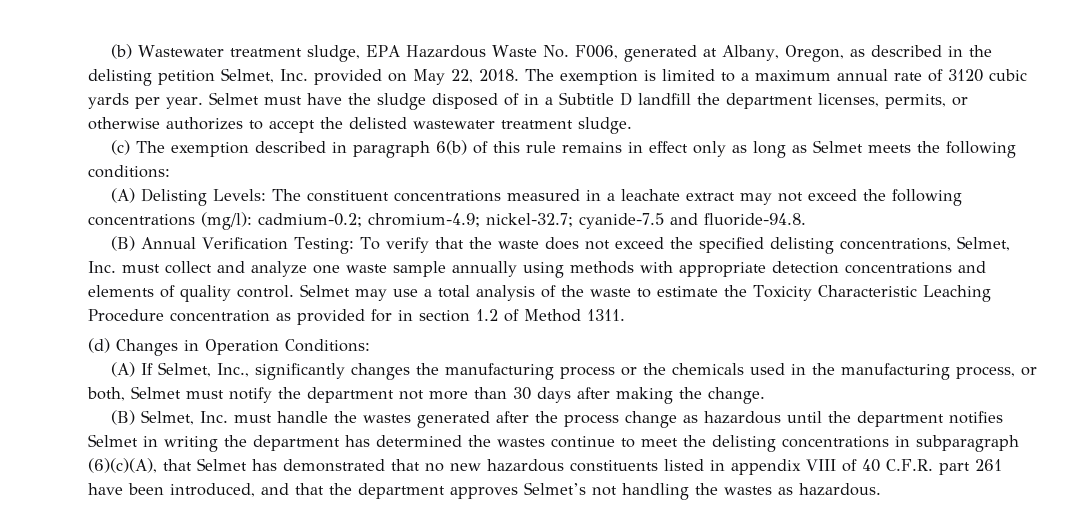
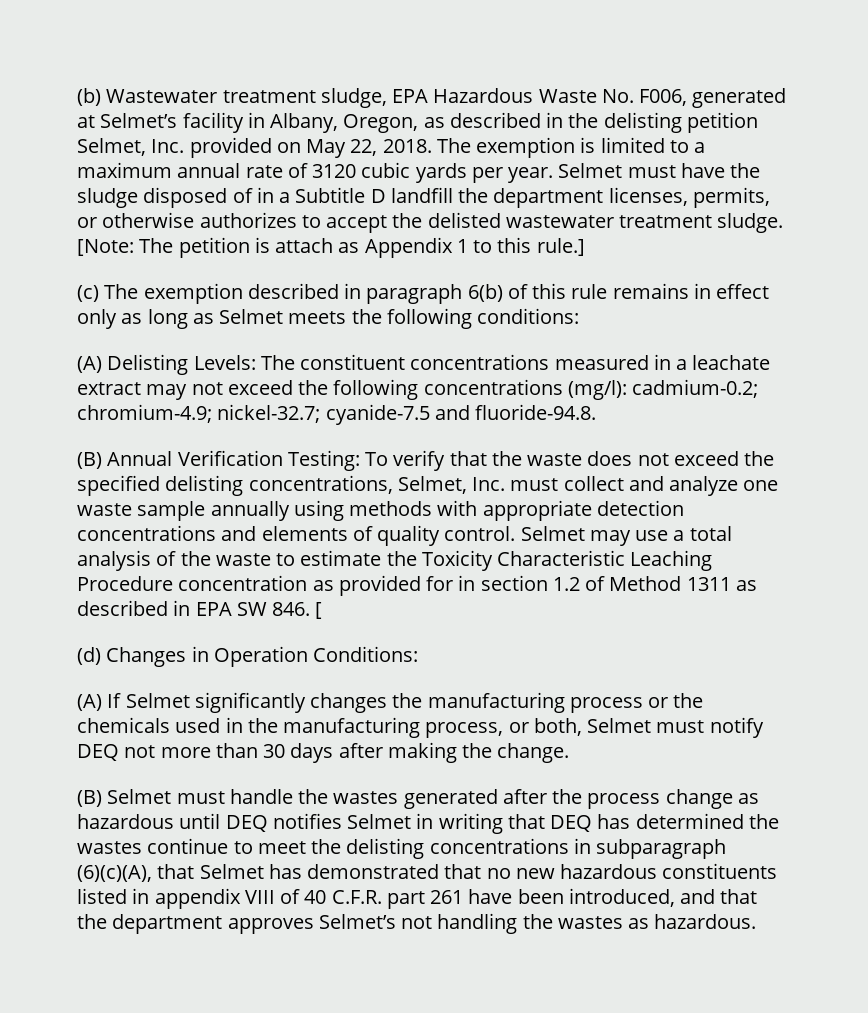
- (b) Wastewater treatment sludge, EPA Hazardous Waste No. F006, generated at Albany, Oregon, as described in the delisting petition Selmet, Inc. provided on May 22, 2018.
+ (b) Wastewater treatment sludge, EPA Hazardous Waste No. F006, generated at Selmet’s facility in Albany, Oregon, as described in the delisting petition Selmet, Inc. provided on May 22, 2018.
+ [Note: The petition is attach as Appendix 1 to this rule.]
- Selmet may use a total analysis of the waste to estimate the Toxicity Characteristic Leaching Procedure concentration as provided for in section 1.2 of Method 1311.
+ Selmet may use a total analysis of the waste to estimate the Toxicity Characteristic Leaching Procedure concentration as provided for in section 1.2 of Method 1311 as described in EPA SW 846. [
- (A) If Selmet, Inc., significantly changes the manufacturing process or the chemicals used in the manufacturing process, or both, Selmet must notify the department not more than 30 days after making the change.
+ (A) If Selmet significantly changes the manufacturing process or the chemicals used in the manufacturing process, or both, Selmet must notify DEQ not more than 30 days after making the change.
- (B) Selmet, Inc. must handle the wastes generated after the process change as hazardous until the department notifies Selmet in writing the department has determined the wastes continue to meet the delisting concentrations in subparagraph (6)(c)(A), that Selmet has demonstrated that no new hazardous constituents listed in appendix VIII of 40 C.F.R. part 261 have been introduced, and that the department approves Selmet’s not handling the wastes as hazardous.
+ (B) Selmet must handle the wastes generated after the process change as hazardous until DEQ notifies Selmet in writing that DEQ has determined the wastes continue to meet the delisting concentrations in subparagraph (6)(c)(A), that Selmet has demonstrated that no new hazardous constituents listed in appendix VIII of 40 C.F.R. part 261 have been introduced, and that the department approves Selmet’s not handling the wastes as hazardous.

